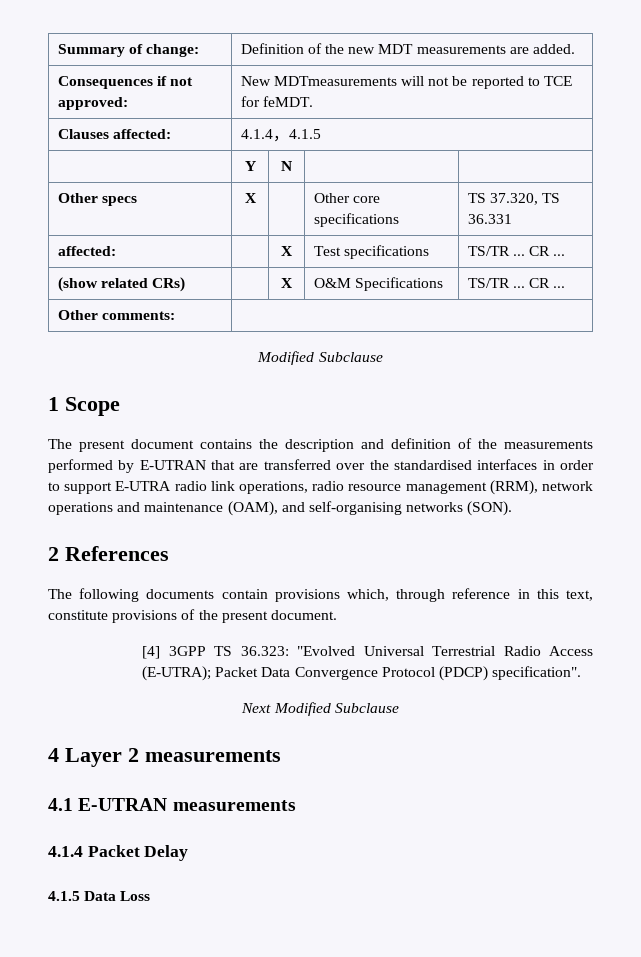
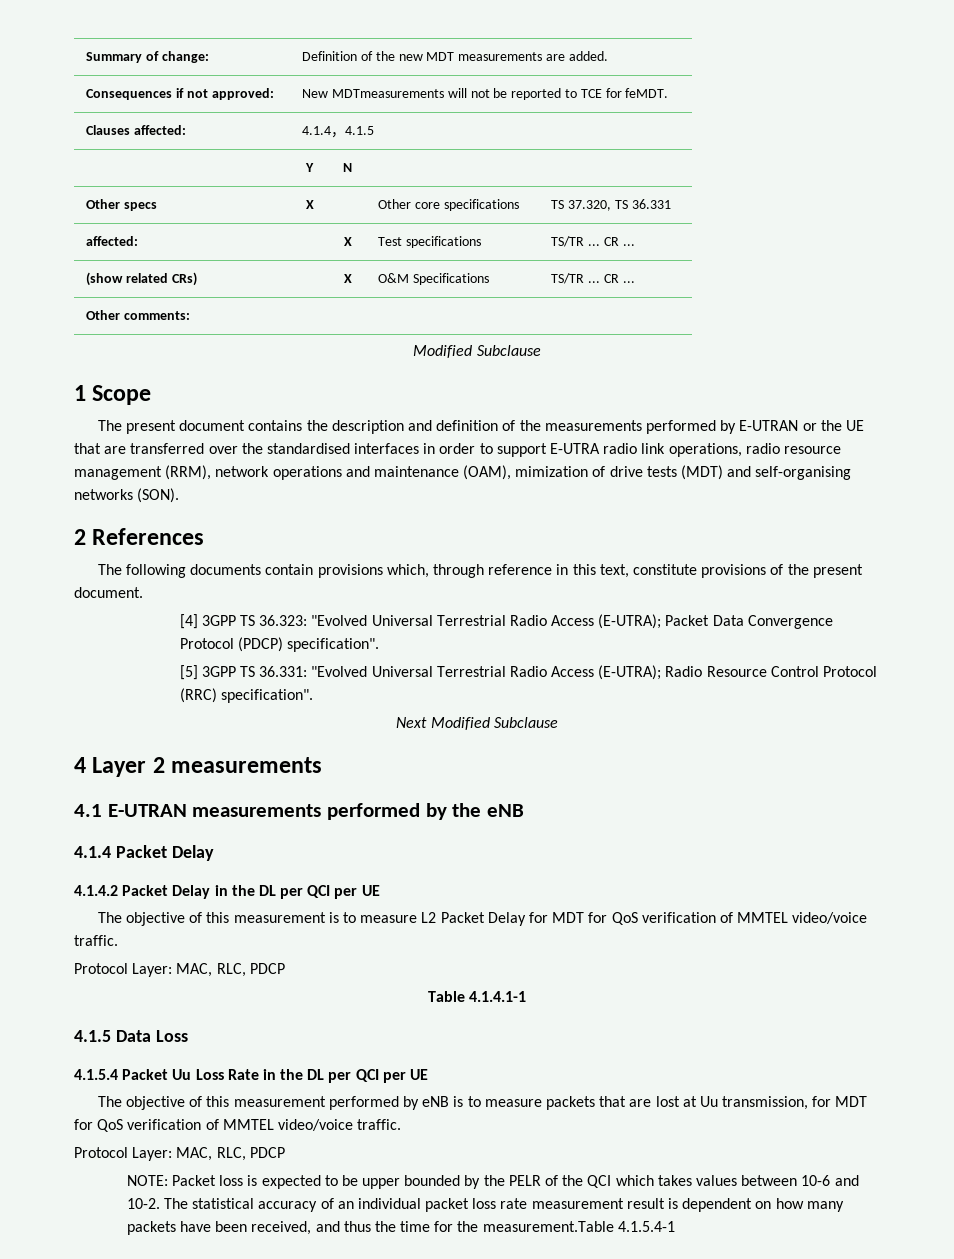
- The present document contains the description and definition of the measurements performed by E-UTRAN that are transferred over the standardised interfaces in order to support E-UTRA radio link operations, radio resource management (RRM), network operations and maintenance (OAM), and self-organising networks (SON).
+ The present document contains the description and definition of the measurements performed by E-UTRAN or the UE that are transferred over the standardised interfaces in order to support E-UTRA radio link operations, radio resource management (RRM), network operations and maintenance (OAM), mimization of drive tests (MDT) and self-organising networks (SON).
+ [5] 3GPP TS 36.331: "Evolved Universal Terrestrial Radio Access (E-UTRA); Radio Resource Control Protocol (RRC) specification".
- 4.1 E-UTRAN measurements
+ 4.1 E-UTRAN measurements performed by the eNB
+ 4.1.4.2 Packet Delay in the DL per QCI per UE
+ The objective of this measurement is to measure L2 Packet Delay for MDT for QoS verification of MMTEL video/voice traffic.
+ Protocol Layer: MAC, RLC, PDCP
+ Table 4.1.4.1-1
  4.1.5 Data Loss
+ 4.1.5.4 Packet Uu Loss Rate in the DL per QCI per UE
+ The objective of this measurement performed by eNB is to measure packets that are lost at Uu transmission, for MDT for QoS verification of MMTEL video/voice traffic.
+ Protocol Layer: MAC, RLC, PDCP
+ NOTE: Packet loss is expected to be upper bounded by the PELR of the QCI which takes values between 10-6 and 10-2. The statistical accuracy of an individual packet loss rate measurement result is dependent on how many packets have been received, and thus the time for the measurement.Table 4.1.5.4-1

